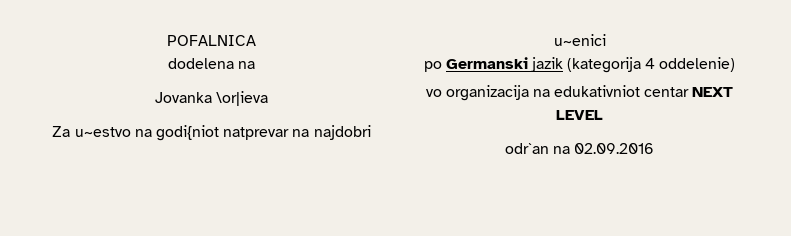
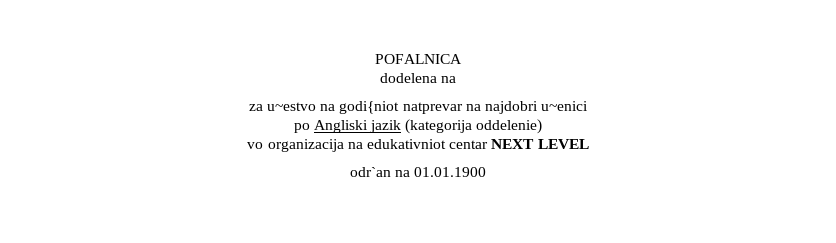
- Jovanka \or|ieva
- Za u~estvo na godi{niot natprevar na najdobri u~enici
+ za u~estvo na godi{niot natprevar na najdobri u~enici
- po Germanski jazik (kategorija 4 oddelenie)
+ po Angliski jazik (kategorija oddelenie)
- odr`an na 02.09.2016
+ odr`an na 01.01.1900

